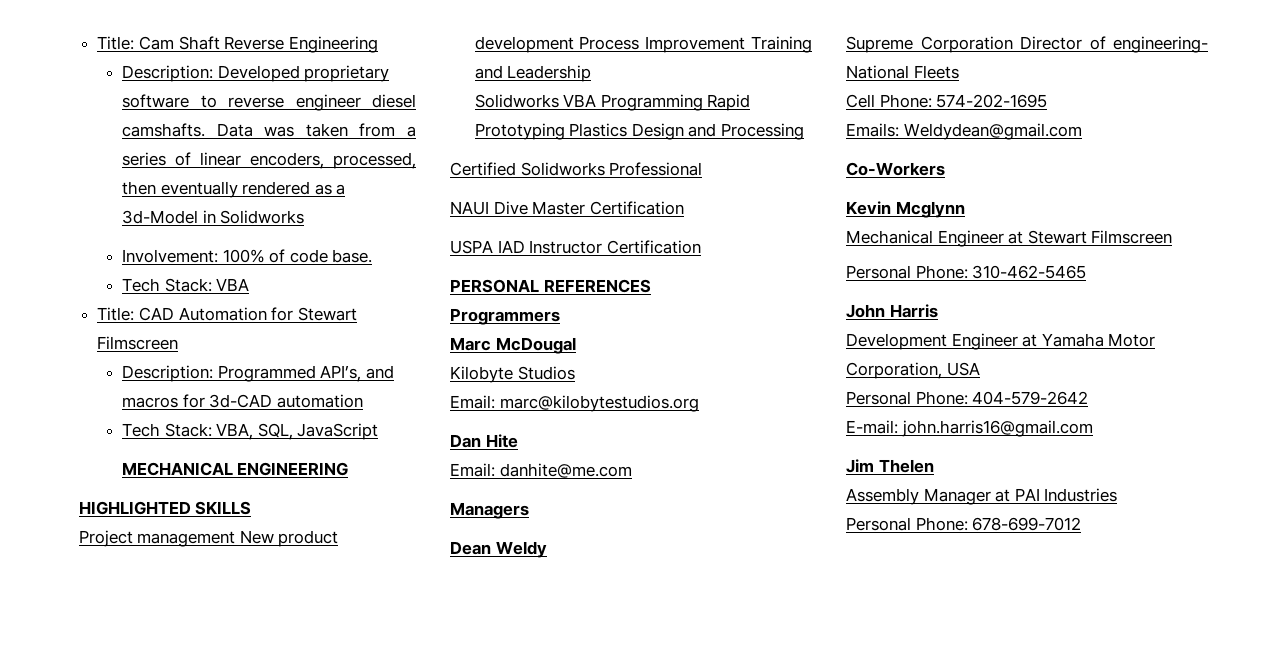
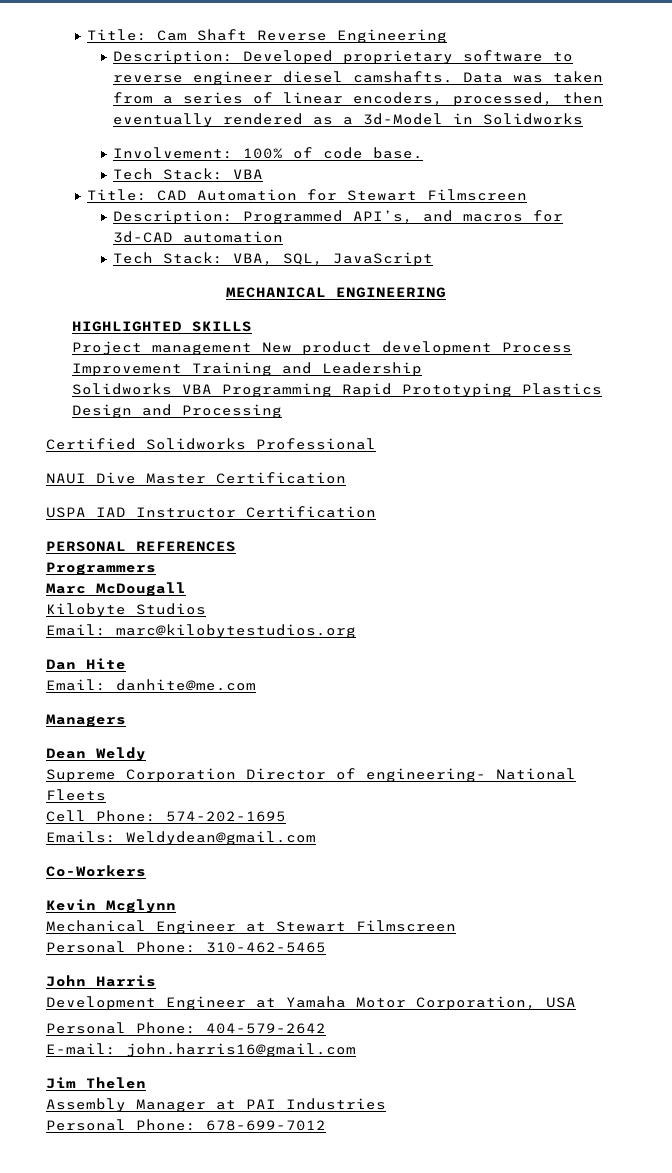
- Marc McDougal
+ Marc McDougall

